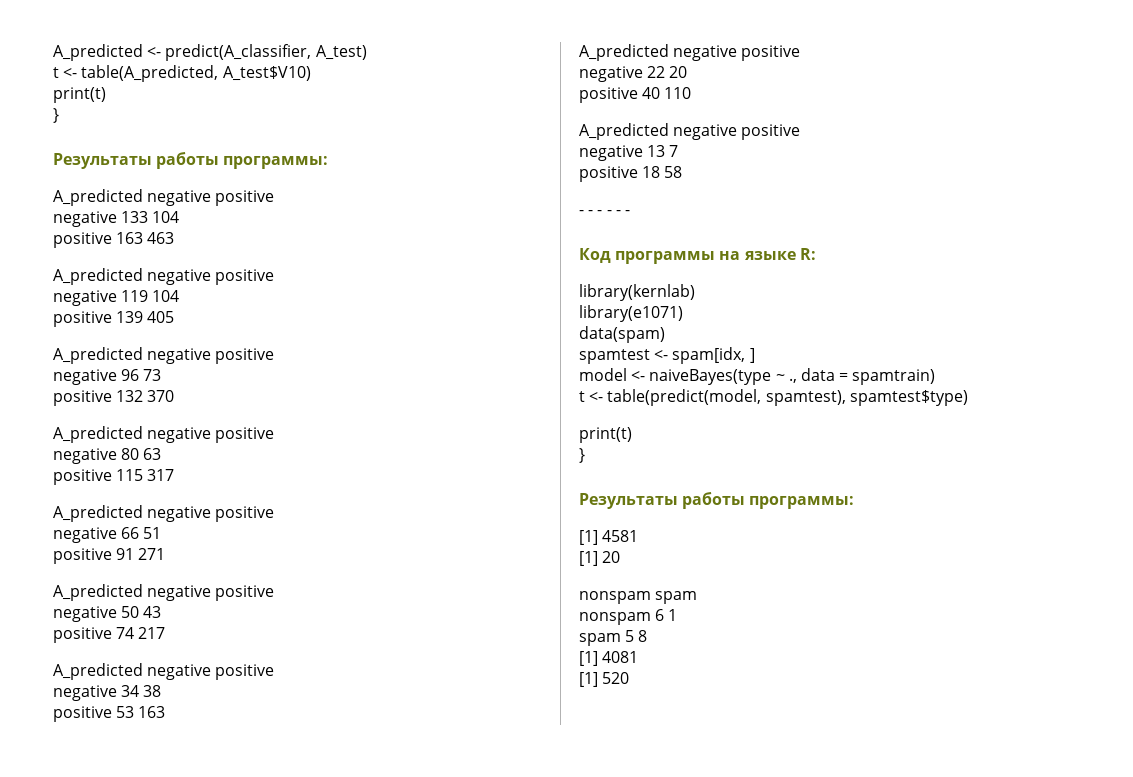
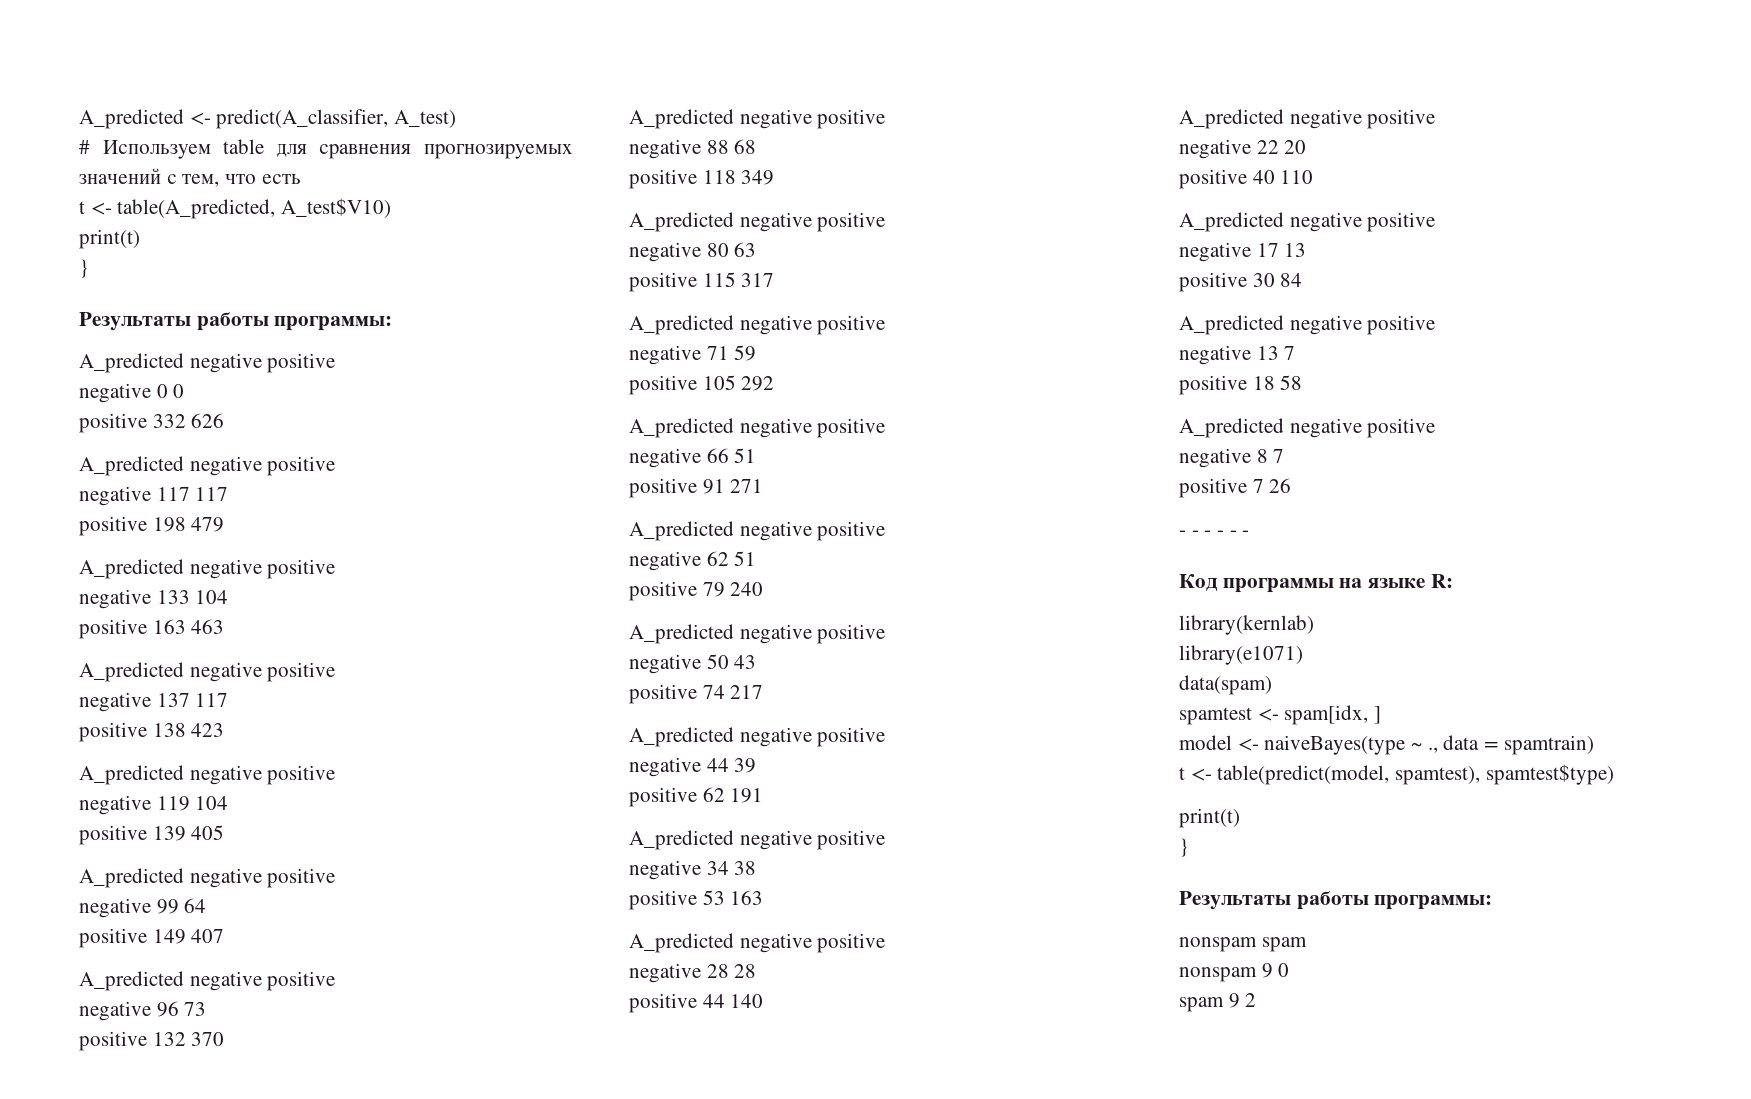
+ # Используем table для сравнения прогнозируемых значений с тем, что есть
+ negative 0 0
+ positive 332 626
+ A_predicted negative positive
+ negative 117 117
+ positive 198 479
+ A_predicted negative positive
+ negative 137 117
+ positive 138 423
+ A_predicted negative positive
+ negative 99 64
+ positive 149 407
+ A_predicted negative positive
+ negative 88 68
+ positive 118 349
+ A_predicted negative positive
+ negative 71 59
+ positive 105 292
+ A_predicted negative positive
+ negative 62 51
+ positive 79 240
+ A_predicted negative positive
+ negative 44 39
+ positive 62 191
+ A_predicted negative positive
+ negative 28 28
+ positive 44 140
+ A_predicted negative positive
+ negative 17 13
+ positive 30 84
+ A_predicted negative positive
  positive 18 58
+ A_predicted negative positive
+ negative 8 7
+ positive 7 26
- [1] 4581
- [1] 20
- nonspam 6 1
- spam 5 8
- [1] 4081
- [1] 520
+ nonspam 9 0
+ spam 9 2

